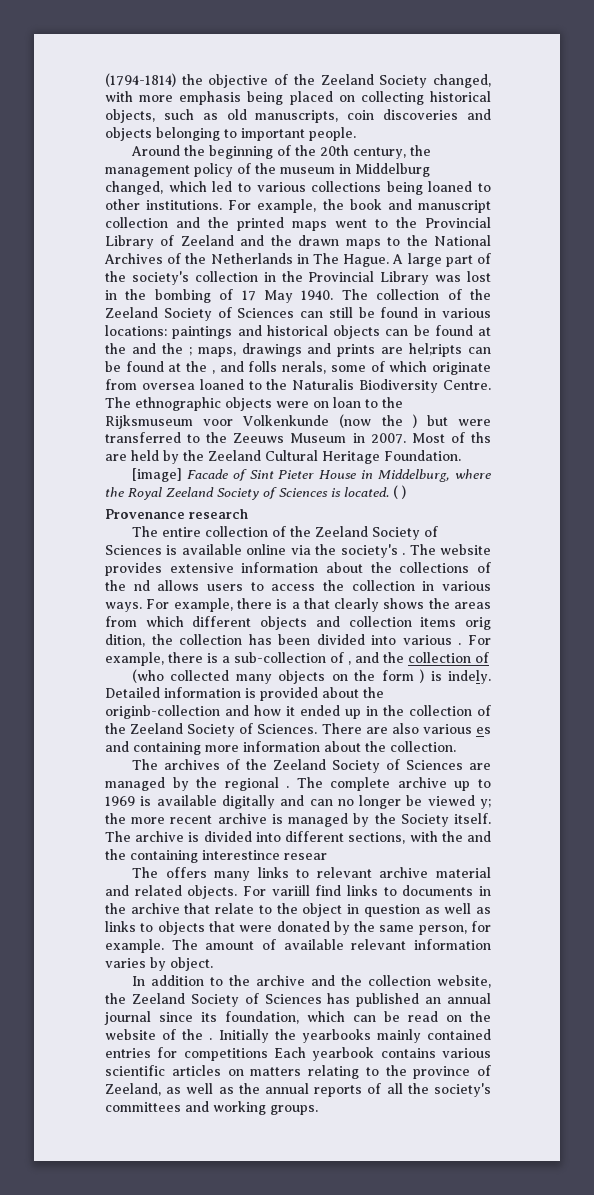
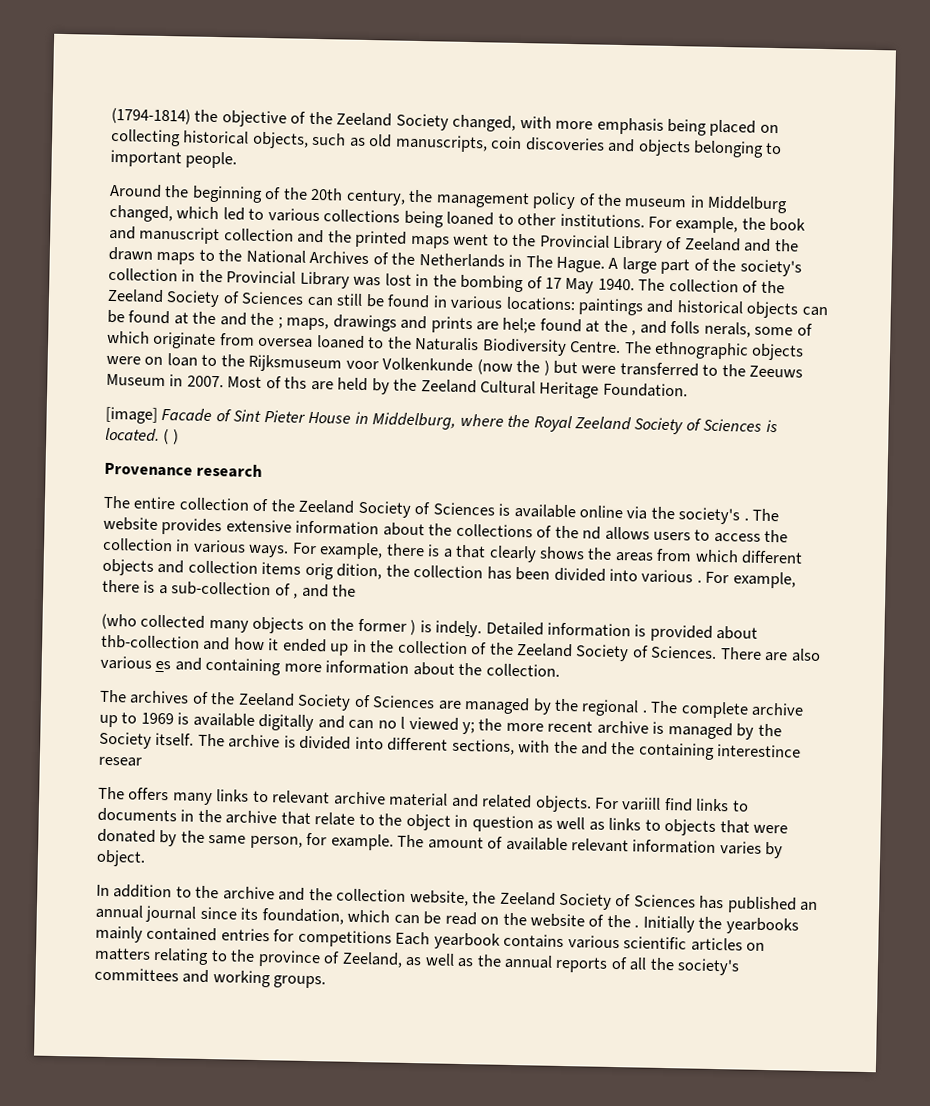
- The collection of the Zeeland Society of Sciences can still be found in various locations: paintings and historical objects can be found at the and the ; maps, drawings and prints are hel;ripts can be found at the , and folls nerals, some of which originate from oversea loaned to the Naturalis Biodiversity Centre.
+ The collection of the Zeeland Society of Sciences can still be found in various locations: paintings and historical objects can be found at the and the ; maps, drawings and prints are hel;e found at the , and folls nerals, some of which originate from oversea loaned to the Naturalis Biodiversity Centre.
- For example, there is a sub-collection of , and the collection of
+ For example, there is a sub-collection of , and the
- (who collected many objects on the form ) is indely.
+ (who collected many objects on the former ) is indely.
- Detailed information is provided about the originb-collection and how it ended up in the collection of the Zeeland Society of Sciences.
+ Detailed information is provided about thb-collection and how it ended up in the collection of the Zeeland Society of Sciences.
- The complete archive up to 1969 is available digitally and can no longer be viewed y; the more recent archive is managed by the Society itself.
+ The complete archive up to 1969 is available digitally and can no l viewed y; the more recent archive is managed by the Society itself.

